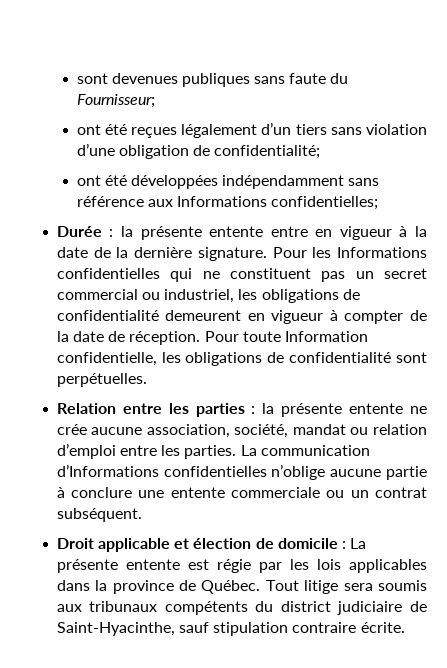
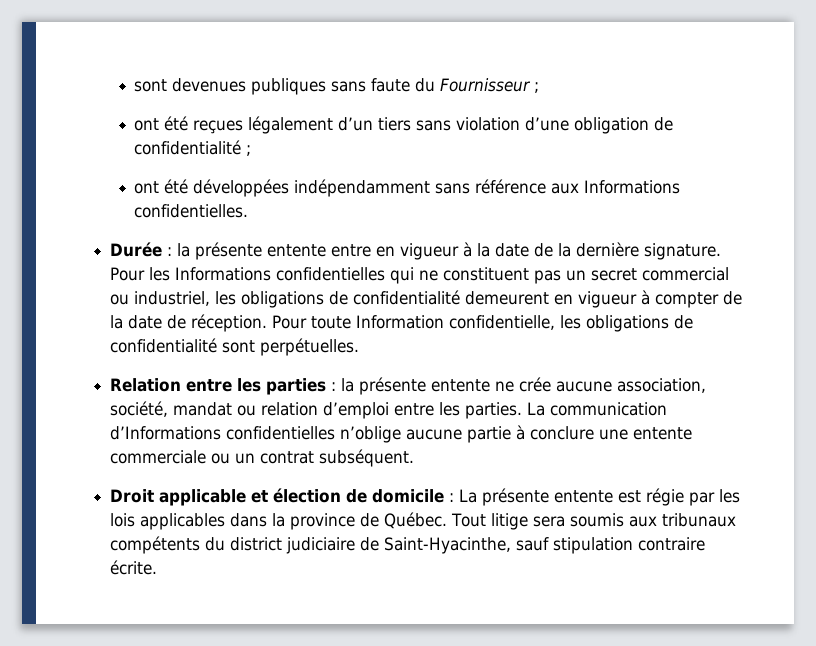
- sont devenues publiques sans faute du Fournisseur;
+ sont devenues publiques sans faute du Fournisseur ;
- ont été reçues légalement d’un tiers sans violation d’une obligation de confidentialité;
+ ont été reçues légalement d’un tiers sans violation d’une obligation de confidentialité ;
- ont été développées indépendamment sans référence aux Informations confidentielles;
+ ont été développées indépendamment sans référence aux Informations confidentielles.

